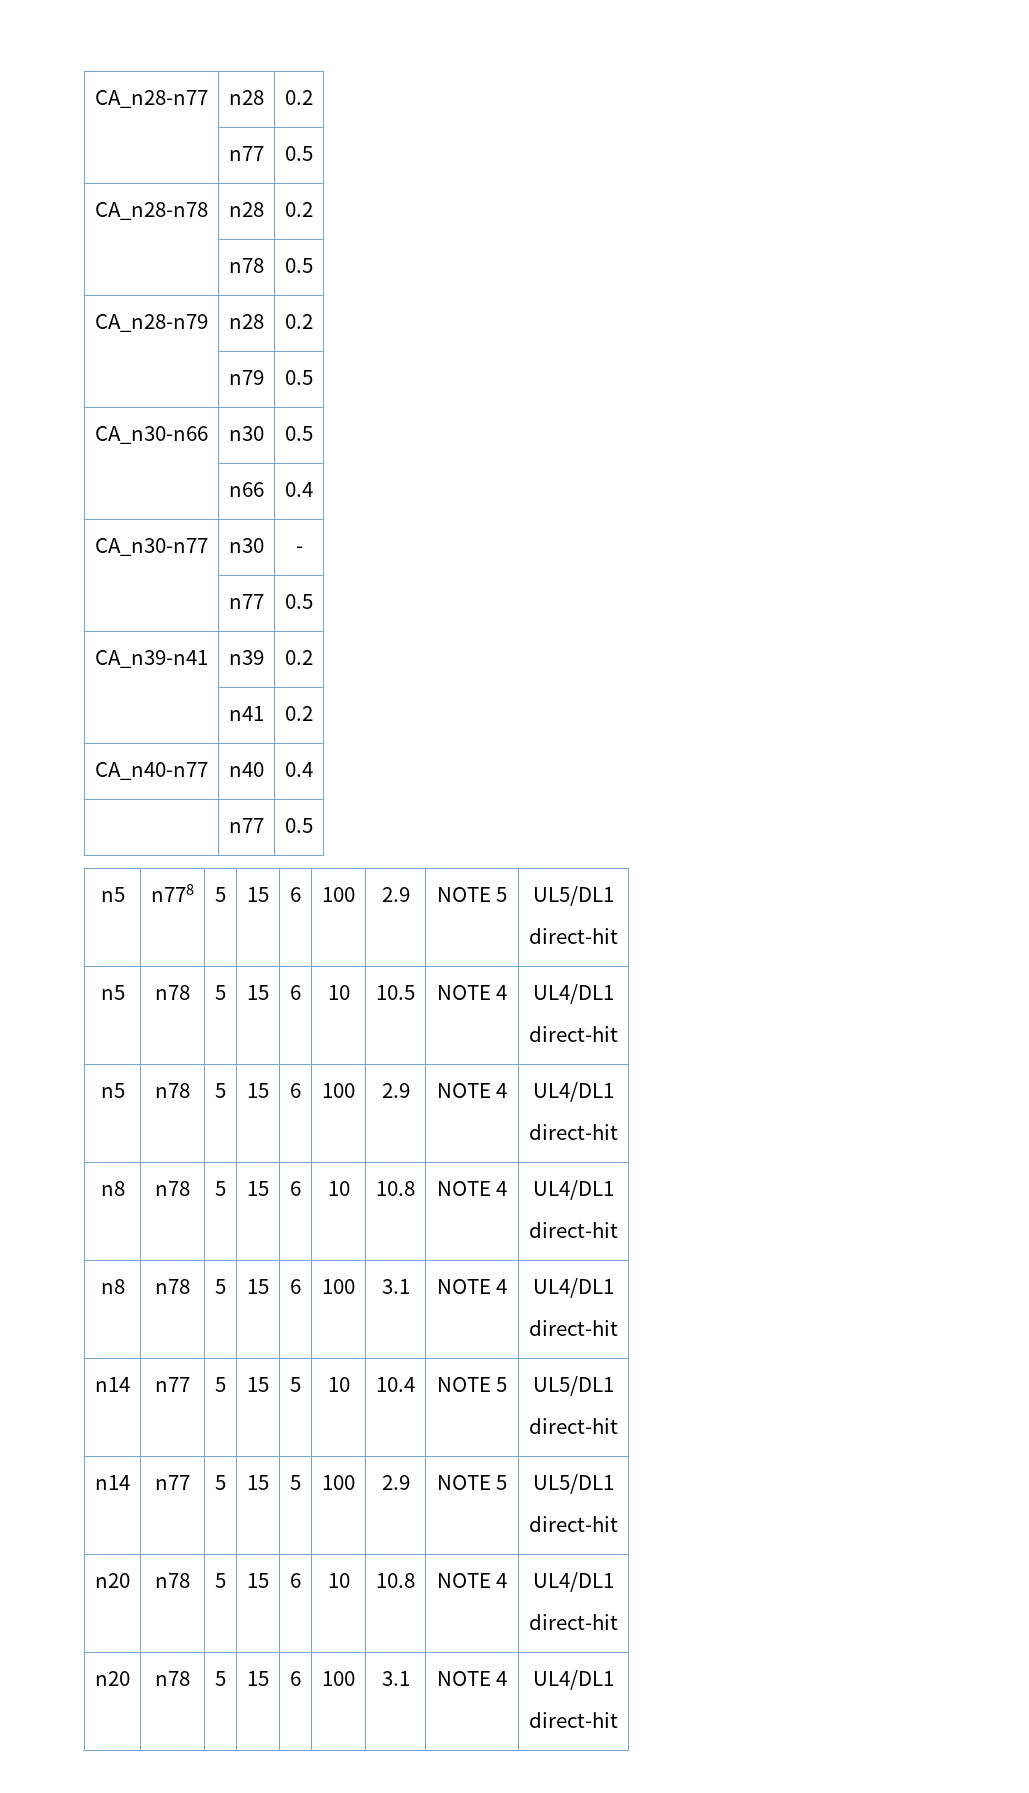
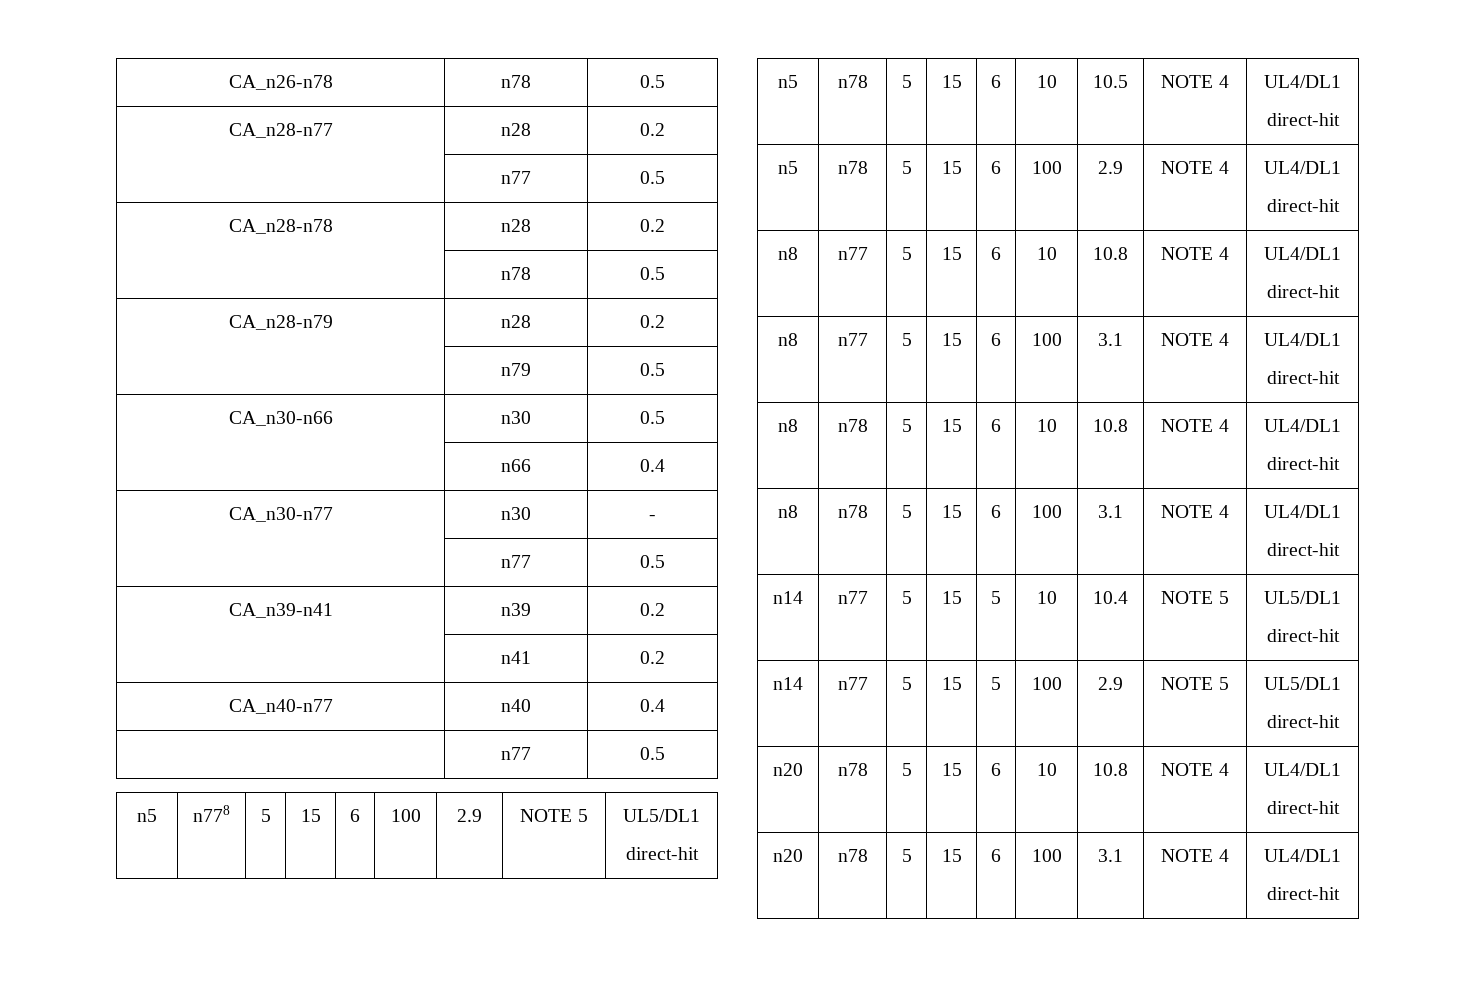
+ CA_n26-n78 | n78 | 0.5
+ n8 | n77 | 5 | 15 | 6 | 10 | 10.8 | NOTE 4 | UL4/DL1
+ direct-hit
+ n8 | n77 | 5 | 15 | 6 | 100 | 3.1 | NOTE 4 | UL4/DL1
+ direct-hit

